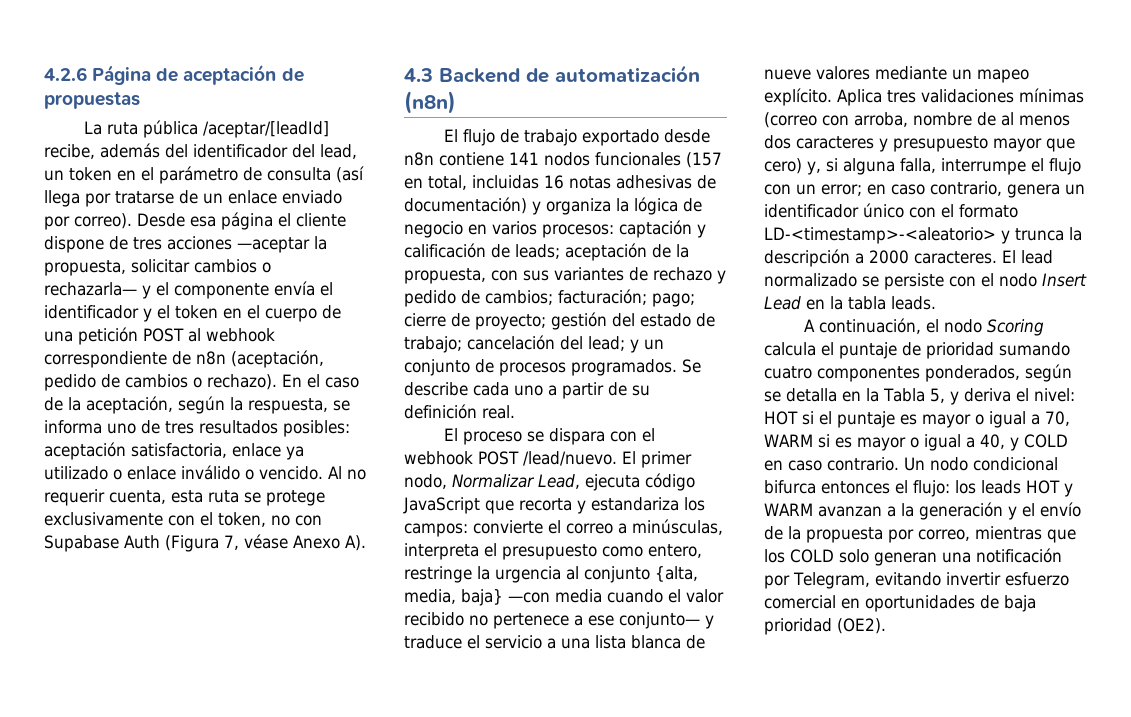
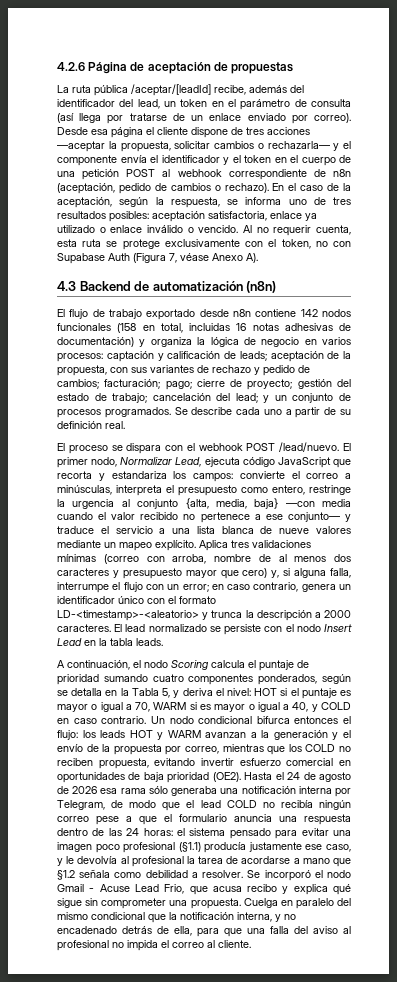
- El flujo de trabajo exportado desde n8n contiene 141 nodos funcionales (157 en total, incluidas 16 notas adhesivas de documentación) y organiza la lógica de negocio en varios procesos:
+ El flujo de trabajo exportado desde n8n contiene 142 nodos funcionales (158 en total, incluidas 16 notas adhesivas de documentación) y organiza la lógica de negocio en varios procesos:
- Un nodo condicional bifurca entonces el flujo: los leads HOT y WARM avanzan a la generación y el envío de la propuesta por correo, mientras que los COLD solo generan una notificación por Telegram, evitando invertir esfuerzo comercial en oportunidades de baja prioridad (OE2).
+ Un nodo condicional bifurca entonces el flujo: los leads HOT y WARM avanzan a la generación y el envío de la propuesta por correo, mientras que los COLD no reciben propuesta, evitando invertir esfuerzo comercial en oportunidades de baja prioridad (OE2).
+ Hasta el 24 de agosto de 2026 esa rama sólo generaba una notificación interna por Telegram, de modo que el lead COLD no recibía ningún correo pese a que el formulario anuncia una respuesta dentro de las 24 horas: el sistema pensado para evitar una imagen poco profesional (§1.1) producía justamente ese caso, y le devolvía al profesional la tarea de acordarse a mano que §1.2 señala como debilidad a resolver. Se incorporó el nodo Gmail - Acuse Lead Frio, que acusa recibo y explica qué sigue sin comprometer una propuesta. Cuelga en paralelo del mismo condicional que la notificación interna, y no encadenado detrás de ella, para que una falla del aviso al profesional no impida el correo al cliente.

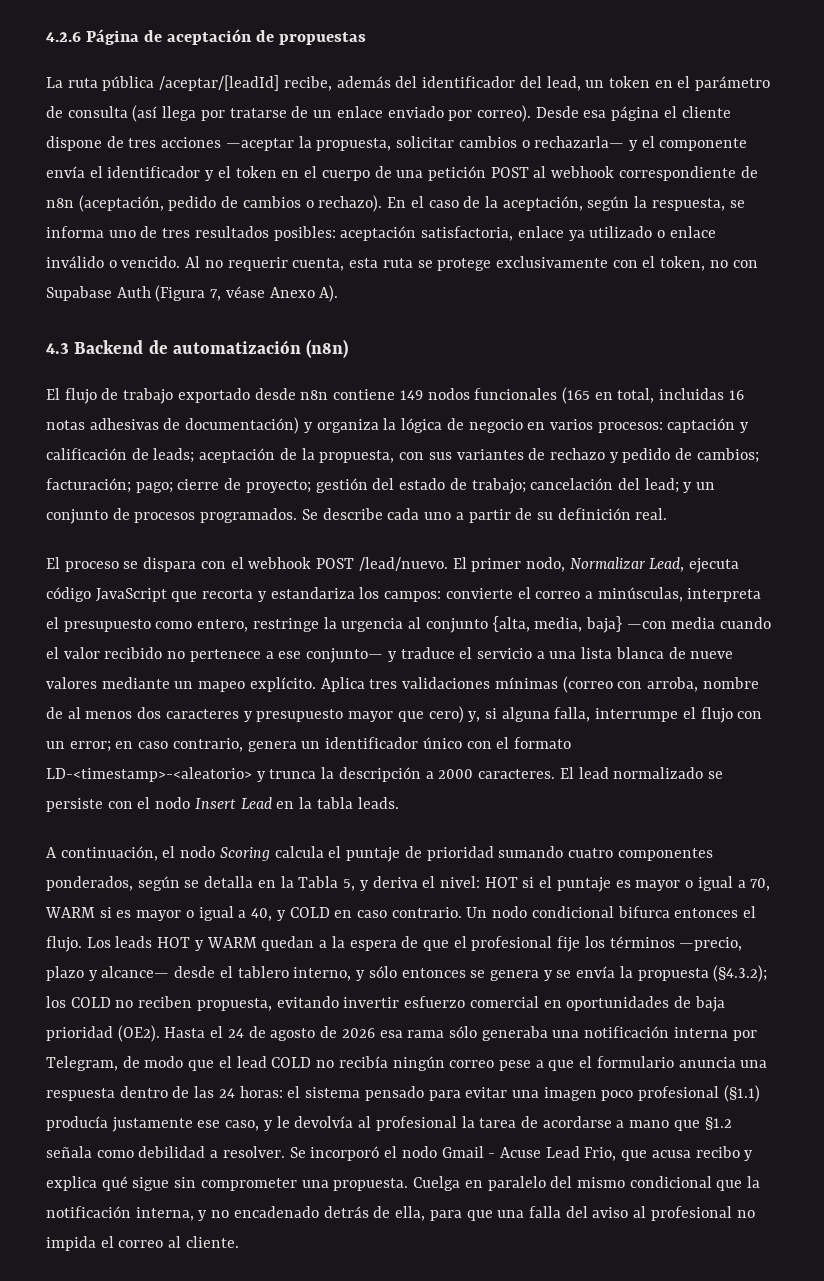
- El flujo de trabajo exportado desde n8n contiene 142 nodos funcionales (158 en total, incluidas 16 notas adhesivas de documentación) y organiza la lógica de negocio en varios procesos:
+ El flujo de trabajo exportado desde n8n contiene 149 nodos funcionales (165 en total, incluidas 16 notas adhesivas de documentación) y organiza la lógica de negocio en varios procesos:
- Un nodo condicional bifurca entonces el flujo: los leads HOT y WARM avanzan a la generación y el envío de la propuesta por correo, mientras que los COLD no reciben propuesta, evitando invertir esfuerzo comercial en oportunidades de baja prioridad (OE2).
+ Un nodo condicional bifurca entonces el flujo. Los leads HOT y WARM quedan a la espera de que el profesional fije los términos —precio, plazo y alcance— desde el tablero interno, y sólo entonces se genera y se envía la propuesta (§4.3.2); los COLD no reciben propuesta, evitando invertir esfuerzo comercial en oportunidades de baja prioridad (OE2).

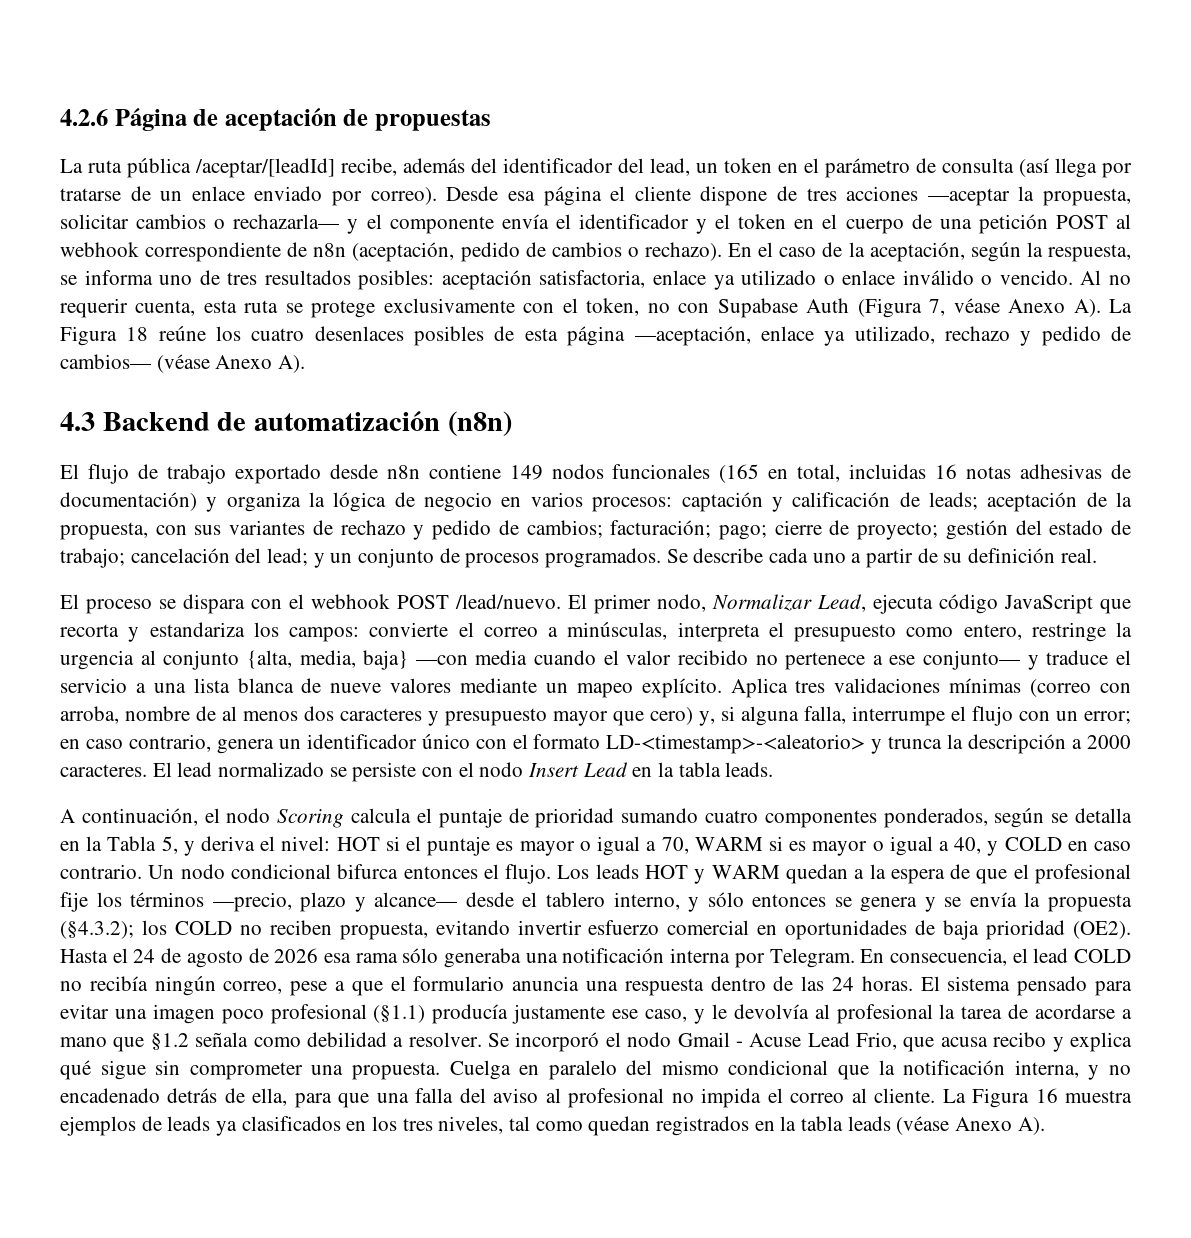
- Al no requerir cuenta, esta ruta se protege exclusivamente con el token, no con Supabase Auth (Figura 7, véase Anexo A).
+ Al no requerir cuenta, esta ruta se protege exclusivamente con el token, no con Supabase Auth (Figura 7, véase Anexo A). La Figura 18 reúne los cuatro desenlaces posibles de esta página —aceptación, enlace ya utilizado, rechazo y pedido de cambios— (véase Anexo A).
- Hasta el 24 de agosto de 2026 esa rama sólo generaba una notificación interna por Telegram, de modo que el lead COLD no recibía ningún correo pese a que el formulario anuncia una respuesta dentro de las 24 horas: el sistema pensado para evitar una imagen poco profesional (§1.1) producía justamente ese caso, y le devolvía al profesional la tarea de acordarse a mano que §1.2 señala como debilidad a resolver.
+ Hasta el 24 de agosto de 2026 esa rama sólo generaba una notificación interna por Telegram. En consecuencia, el lead COLD no recibía ningún correo, pese a que el formulario anuncia una respuesta dentro de las 24 horas. El sistema pensado para evitar una imagen poco profesional (§1.1) producía justamente ese caso, y le devolvía al profesional la tarea de acordarse a mano que §1.2 señala como debilidad a resolver.
+ La Figura 16 muestra ejemplos de leads ya clasificados en los tres niveles, tal como quedan registrados en la tabla leads (véase Anexo A).

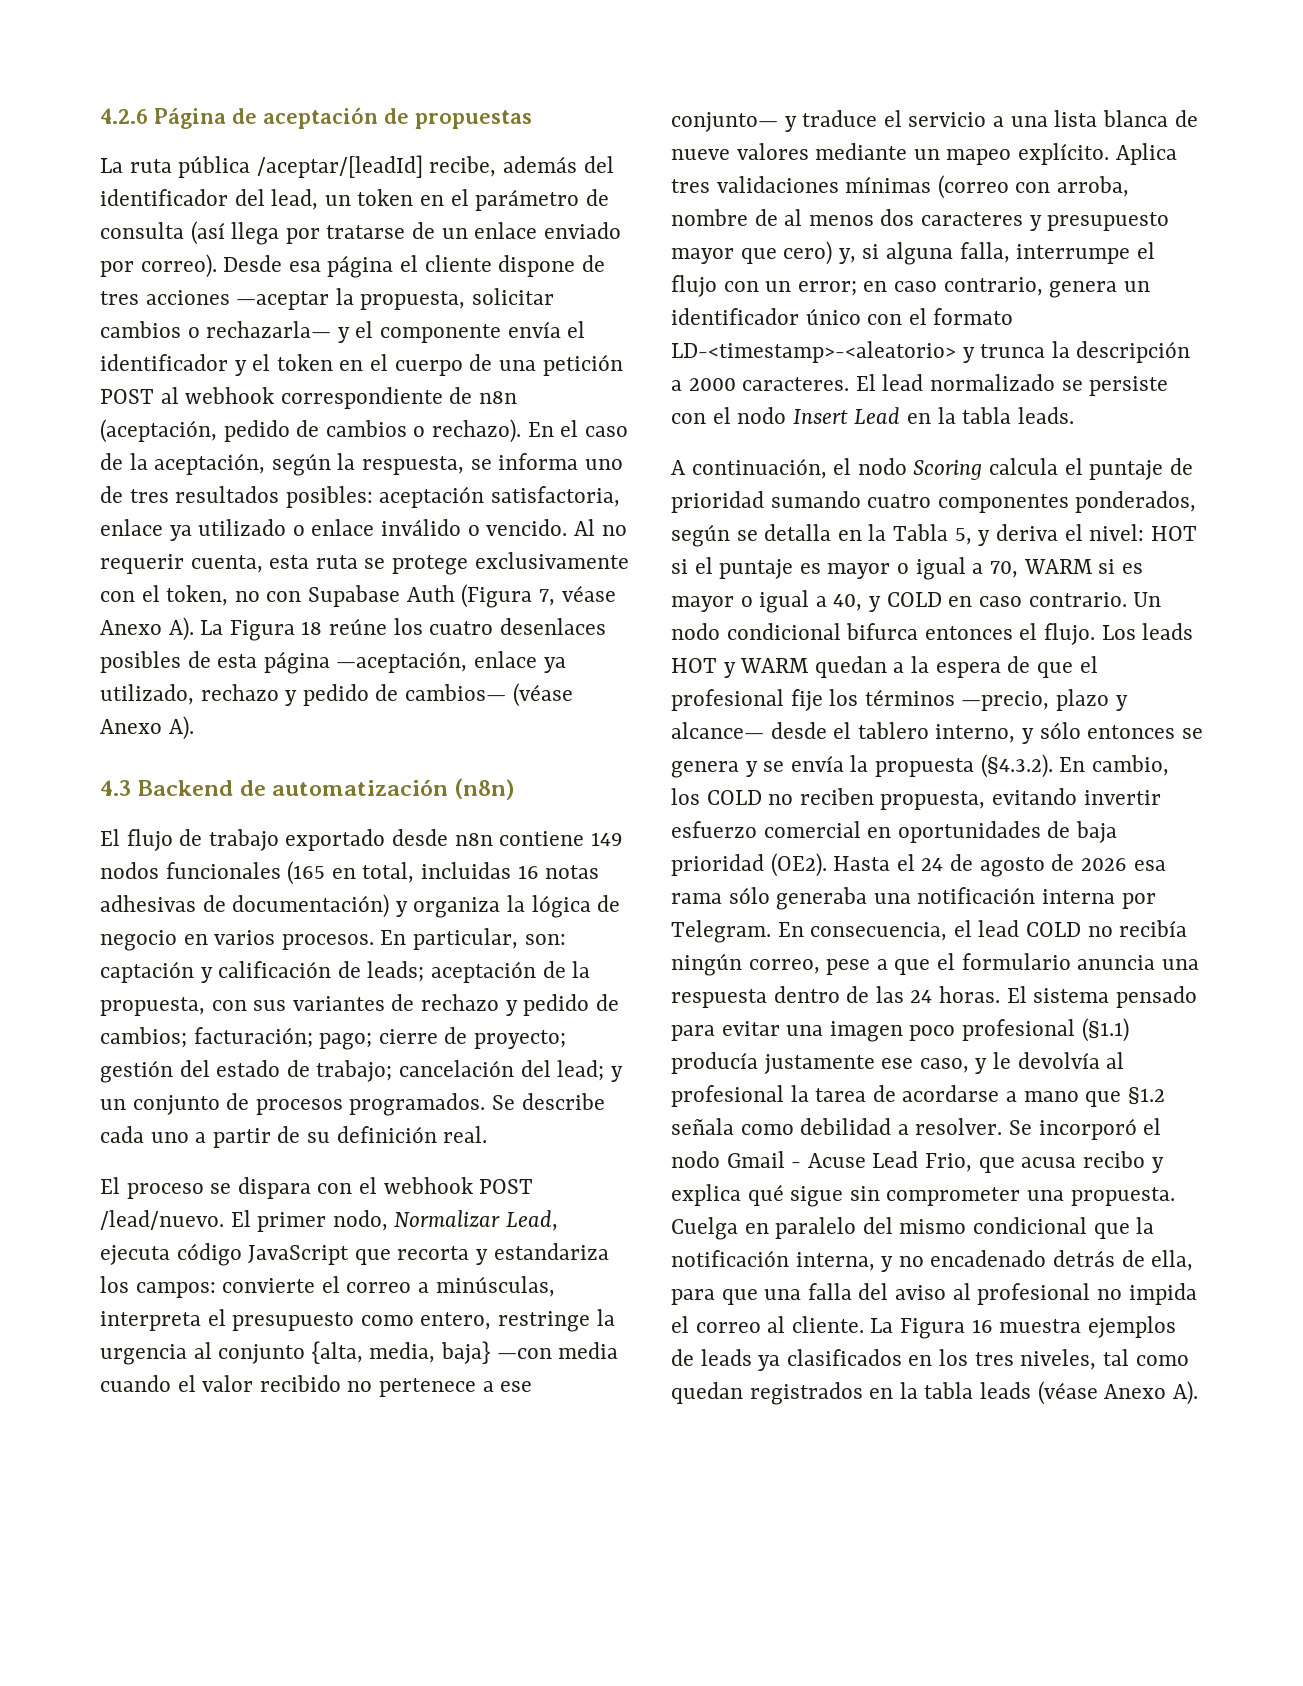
- El flujo de trabajo exportado desde n8n contiene 149 nodos funcionales (165 en total, incluidas 16 notas adhesivas de documentación) y organiza la lógica de negocio en varios procesos:
+ El flujo de trabajo exportado desde n8n contiene 149 nodos funcionales (165 en total, incluidas 16 notas adhesivas de documentación) y organiza la lógica de negocio en varios procesos. En particular, son:
- Los leads HOT y WARM quedan a la espera de que el profesional fije los términos —precio, plazo y alcance— desde el tablero interno, y sólo entonces se genera y se envía la propuesta (§4.3.2); los COLD no reciben propuesta, evitando invertir esfuerzo comercial en oportunidades de baja prioridad (OE2).
+ Los leads HOT y WARM quedan a la espera de que el profesional fije los términos —precio, plazo y alcance— desde el tablero interno, y sólo entonces se genera y se envía la propuesta (§4.3.2). En cambio, los COLD no reciben propuesta, evitando invertir esfuerzo comercial en oportunidades de baja prioridad (OE2).

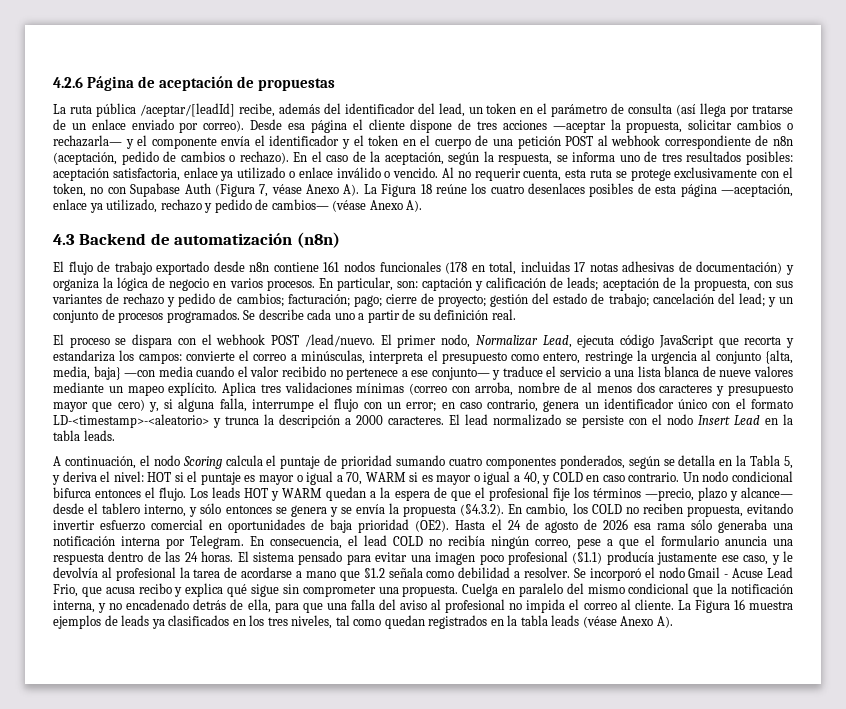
- El flujo de trabajo exportado desde n8n contiene 149 nodos funcionales (165 en total, incluidas 16 notas adhesivas de documentación) y organiza la lógica de negocio en varios procesos.
+ El flujo de trabajo exportado desde n8n contiene 161 nodos funcionales (178 en total, incluidas 17 notas adhesivas de documentación) y organiza la lógica de negocio en varios procesos.

